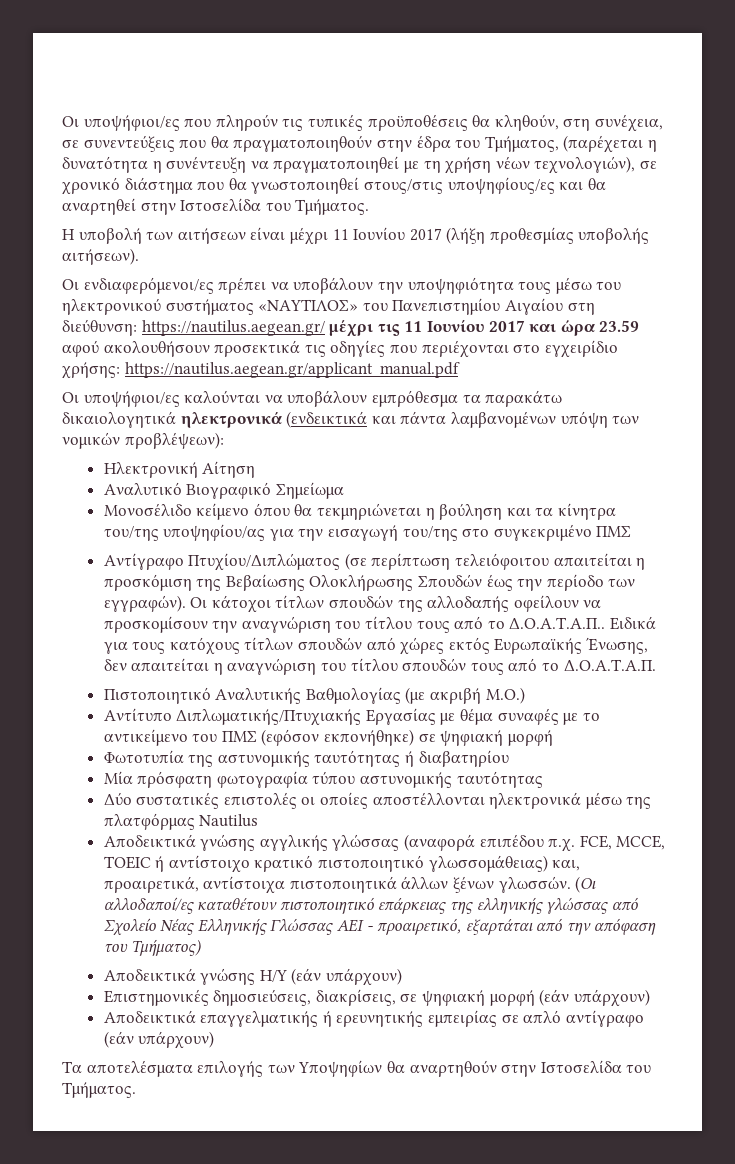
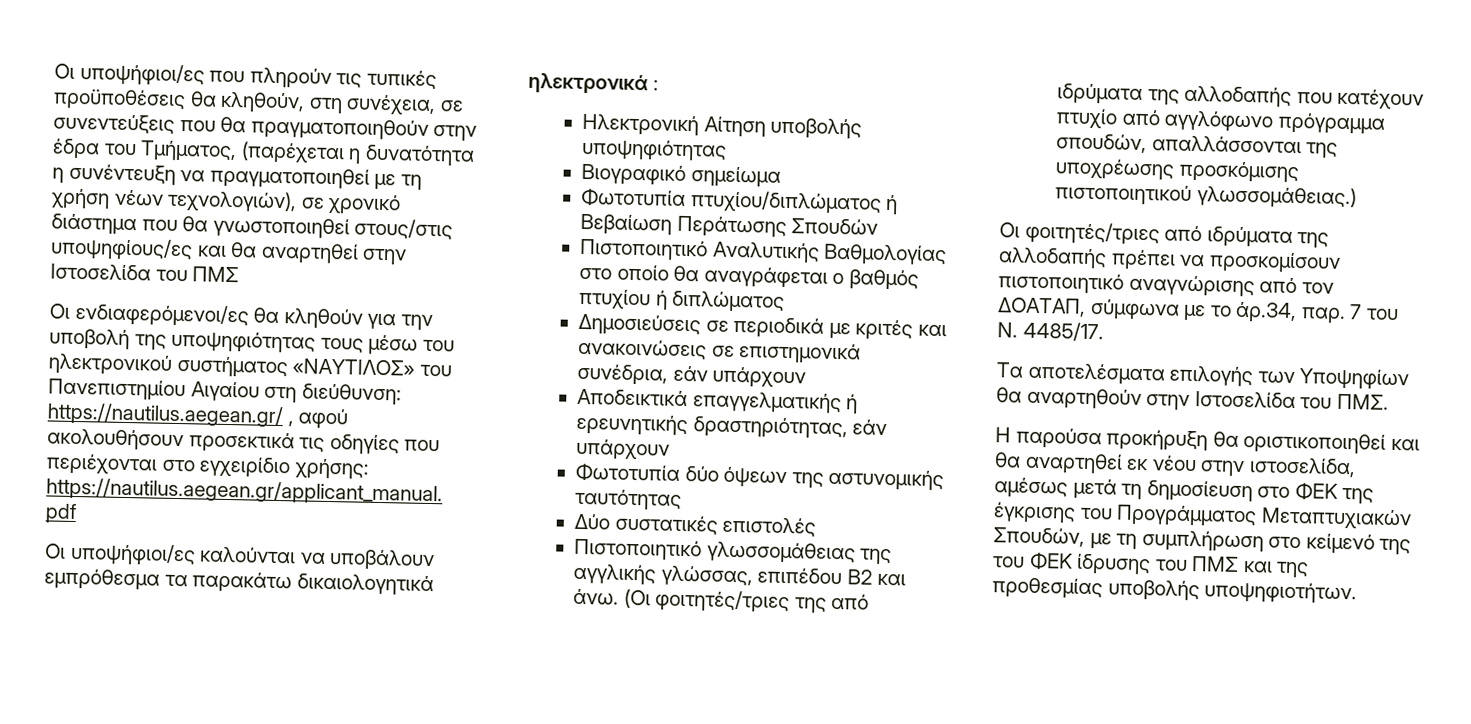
- Οι υποψήφιοι/ες που πληρούν τις τυπικές προϋποθέσεις θα κληθούν, στη συνέχεια, σε συνεντεύξεις που θα πραγματοποιηθούν στην έδρα του Τμήματος, (παρέχεται η δυνατότητα η συνέντευξη να πραγματοποιηθεί με τη χρήση νέων τεχνολογιών), σε χρονικό διάστημα που θα γνωστοποιηθεί στους/στις υποψηφίους/ες και θα αναρτηθεί στην Ιστοσελίδα του Τμήματος.
- Η υποβολή των αιτήσεων είναι μέχρι 11 Ιουνίου 2017 (λήξη προθεσμίας υποβολής αιτήσεων).
- Οι ενδιαφερόμενοι/ες πρέπει να υποβάλουν την υποψηφιότητα τους μέσω του ηλεκτρονικού συστήματος «ΝΑΥΤΙΛΟΣ» του Πανεπιστημίου Αιγαίου στη διεύθυνση:
+ Οι υποψήφιοι/ες που πληρούν τις τυπικές προϋποθέσεις θα κληθούν, στη συνέχεια, σε συνεντεύξεις που θα πραγματοποιηθούν στην έδρα του Τμήματος, (παρέχεται η δυνατότητα η συνέντευξη να πραγματοποιηθεί με τη χρήση νέων τεχνολογιών), σε χρονικό διάστημα που θα γνωστοποιηθεί στους/στις υποψηφίους/ες και θα αναρτηθεί στην Ιστοσελίδα του ΠΜΣ
+ Οι ενδιαφερόμενοι/ες θα κληθούν για την υποβολή της υποψηφιότητας τους μέσω του ηλεκτρονικού συστήματος «ΝΑΥΤΙΛΟΣ» του Πανεπιστημίου Αιγαίου στη διεύθυνση:
- https://nautilus.aegean.gr/ μέχρι τις 11 Ιουνίου 2017 και ώρα 23.59 αφού ακολουθήσουν προσεκτικά τις οδηγίες που περιέχονται στο εγχειρίδιο χρήσης:
+ https://nautilus.aegean.gr/ , αφού ακολουθήσουν προσεκτικά τις οδηγίες που περιέχονται στο εγχειρίδιο χρήσης:
- Οι υποψήφιοι/ες καλούνται να υποβάλουν εμπρόθεσμα τα παρακάτω δικαιολογητικά ηλεκτρονικά (ενδεικτικά και πάντα λαμβανομένων υπόψη των νομικών προβλέψεων):
- Ηλεκτρονική Αίτηση
- Αναλυτικό Βιογραφικό Σημείωμα
- Μονοσέλιδο κείμενο όπου θα τεκμηριώνεται η βούληση και τα κίνητρα του/της υποψηφίου/ας για την εισαγωγή του/της στο συγκεκριμένο ΠΜΣ
- Αντίγραφο Πτυχίου/Διπλώματος (σε περίπτωση τελειόφοιτου απαιτείται η προσκόμιση της Βεβαίωσης Ολοκλήρωσης Σπουδών έως την περίοδο των εγγραφών). Οι κάτοχοι τίτλων σπουδών της αλλοδαπής οφείλουν να προσκομίσουν την αναγνώριση του τίτλου τους από το Δ.Ο.Α.Τ.Α.Π.. Ειδικά για τους κατόχους τίτλων σπουδών από χώρες εκτός Ευρωπαϊκής Ένωσης, δεν απαιτείται η αναγνώριση του τίτλου σπουδών τους από το Δ.Ο.Α.Τ.Α.Π.
- Πιστοποιητικό Αναλυτικής Βαθμολογίας (με ακριβή Μ.Ο.)
- Αντίτυπο Διπλωματικής/Πτυχιακής Εργασίας με θέμα συναφές με το αντικείμενο του ΠΜΣ (εφόσον εκπονήθηκε) σε ψηφιακή μορφή
- Φωτοτυπία της αστυνομικής ταυτότητας ή διαβατηρίου
- Mία πρόσφατη φωτογραφία τύπου αστυνομικής ταυτότητας
- Δύο συστατικές επιστολές οι οποίες αποστέλλονται ηλεκτρονικά μέσω της πλατφόρμας Nautilus
- Αποδεικτικά γνώσης αγγλικής γλώσσας (αναφορά επιπέδου π.χ. FCE, MCCE, TOEIC ή αντίστοιχο κρατικό πιστοποιητικό γλωσσομάθειας) και, προαιρετικά, αντίστοιχα πιστοποιητικά άλλων ξένων γλωσσών. (Οι αλλοδαποί/ες καταθέτουν πιστοποιητικό επάρκειας της ελληνικής γλώσσας από Σχολείο Νέας Ελληνικής Γλώσσας ΑΕΙ - προαιρετικό, εξαρτάται από την απόφαση του Τμήματος)
- Αποδεικτικά γνώσης Η/Υ (εάν υπάρχουν)
- Επιστημονικές δημοσιεύσεις, διακρίσεις, σε ψηφιακή μορφή (εάν υπάρχουν)
- Αποδεικτικά επαγγελματικής ή ερευνητικής εμπειρίας σε απλό αντίγραφο (εάν υπάρχουν)
+ Οι υποψήφιοι/ες καλούνται να υποβάλουν εμπρόθεσμα τα παρακάτω δικαιολογητικά ηλεκτρονικά :
+ Ηλεκτρονική Αίτηση υποβολής υποψηφιότητας
+ Βιογραφικό σημείωμα
+ Φωτοτυπία πτυχίου/διπλώματος ή Βεβαίωση Περάτωσης Σπουδών
+ Πιστοποιητικό Αναλυτικής Βαθμολογίας στο οποίο θα αναγράφεται ο βαθμός πτυχίου ή διπλώματος
+ Δημοσιεύσεις σε περιοδικά με κριτές και ανακοινώσεις σε επιστημονικά συνέδρια, εάν υπάρχουν
+ Αποδεικτικά επαγγελματικής ή ερευνητικής δραστηριότητας, εάν υπάρχουν
+ Φωτοτυπία δύο όψεων της αστυνομικής ταυτότητας
+ Δύο συστατικές επιστολές
+ Πιστοποιητικό γλωσσομάθειας της αγγλικής γλώσσας, επιπέδου Β2 και άνω. (Οι φοιτητές/τριες της από ιδρύματα της αλλοδαπής που κατέχουν πτυχίο από αγγλόφωνο πρόγραμμα σπουδών, απαλλάσσονται της υποχρέωσης προσκόμισης πιστοποιητικού γλωσσομάθειας.)
+ Οι φοιτητές/τριες από ιδρύματα της αλλοδαπής πρέπει να προσκομίσουν πιστοποιητικό αναγνώρισης από τον ΔΟΑΤΑΠ, σύμφωνα με το άρ.34, παρ. 7 του Ν. 4485/17.
- Τα αποτελέσματα επιλογής των Υποψηφίων θα αναρτηθούν στην Ιστοσελίδα του Τμήματος.
+ Τα αποτελέσματα επιλογής των Υποψηφίων θα αναρτηθούν στην Ιστοσελίδα του ΠΜΣ.
+ Η παρούσα προκήρυξη θα οριστικοποιηθεί και θα αναρτηθεί εκ νέου στην ιστοσελίδα, αμέσως μετά τη δημοσίευση στο ΦΕΚ της έγκρισης του Προγράμματος Μεταπτυχιακών Σπουδών, με τη συμπλήρωση στο κείμενό της του ΦΕΚ ίδρυσης του ΠΜΣ και της προθεσμίας υποβολής υποψηφιοτήτων.

